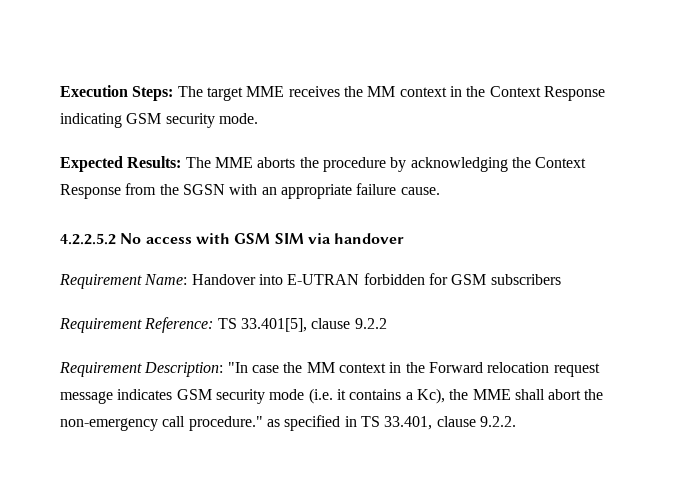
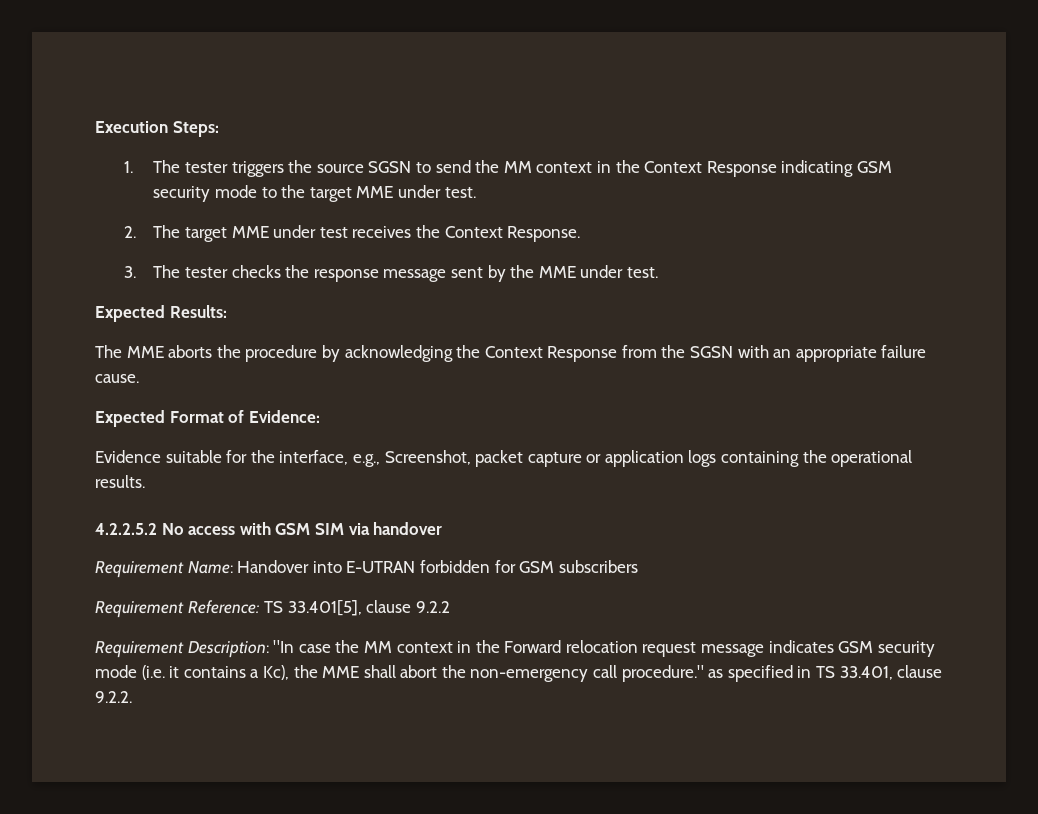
- Execution Steps: The target MME receives the MM context in the Context Response indicating GSM security mode.
+ Execution Steps:
+ 1. The tester triggers the source SGSN to send the MM context in the Context Response indicating GSM security mode to the target MME under test.
+ 2. The target MME under test receives the Context Response.
+ 3. The tester checks the response message sent by the MME under test.
- Expected Results: The MME aborts the procedure by acknowledging the Context Response from the SGSN with an appropriate failure cause.
+ Expected Results:
+ The MME aborts the procedure by acknowledging the Context Response from the SGSN with an appropriate failure cause.
+ Expected Format of Evidence:
+ Evidence suitable for the interface, e.g., Screenshot, packet capture or application logs containing the operational results.

